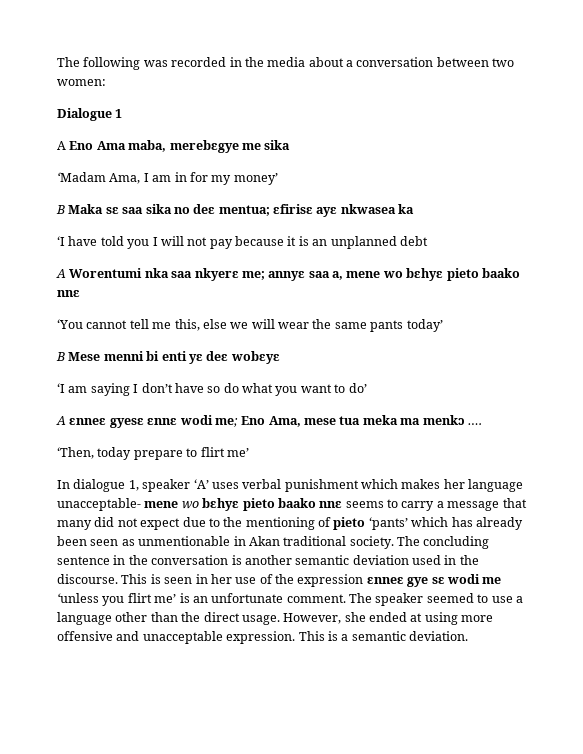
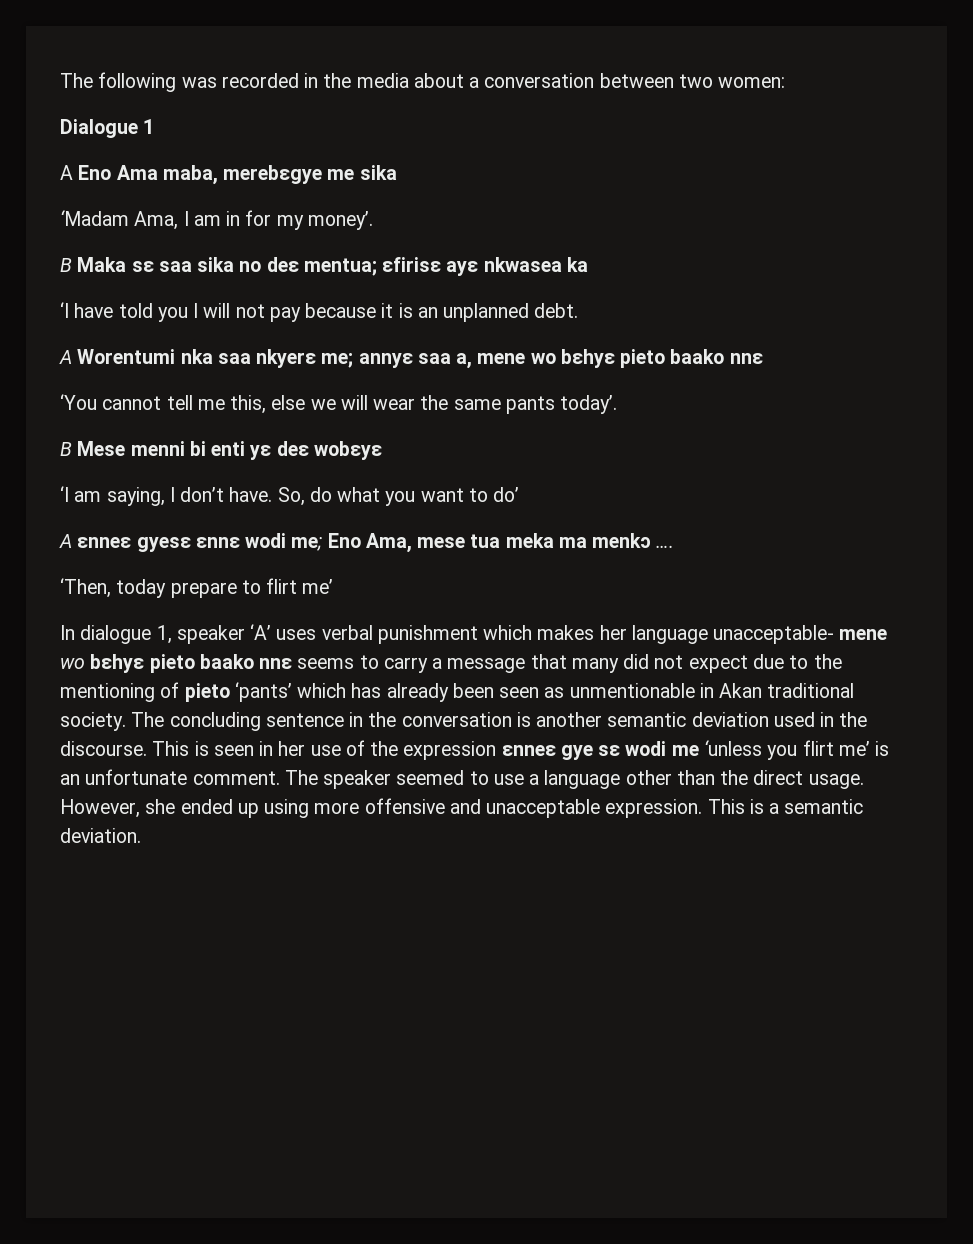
- ‘Madam Ama, I am in for my money’
+ ‘Madam Ama, I am in for my money’.
- ‘I have told you I will not pay because it is an unplanned debt
+ ‘I have told you I will not pay because it is an unplanned debt.
- ‘You cannot tell me this, else we will wear the same pants today’
+ ‘You cannot tell me this, else we will wear the same pants today’.
- ‘I am saying I don’t have so do what you want to do’
+ ‘I am saying, I don’t have. So, do what you want to do’
- However, she ended at using more offensive and unacceptable expression.
+ However, she ended up using more offensive and unacceptable expression.

